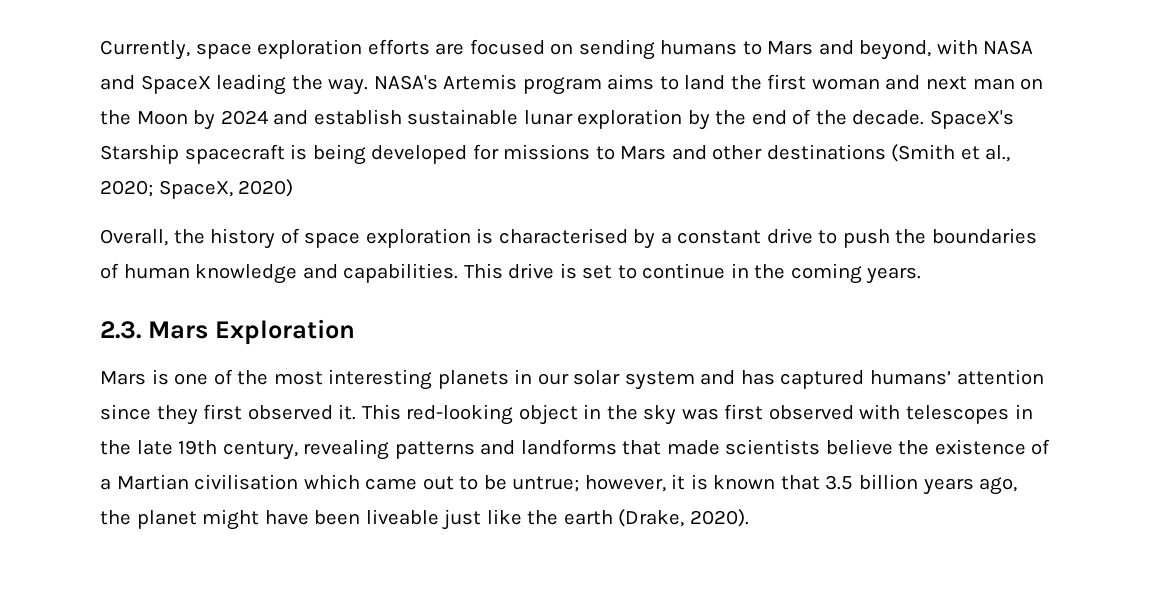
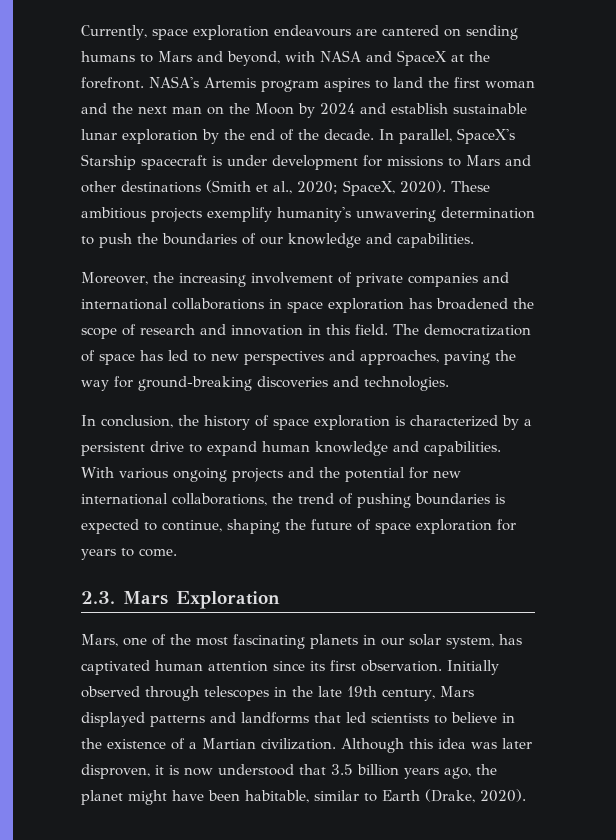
- Currently, space exploration efforts are focused on sending humans to Mars and beyond, with NASA and SpaceX leading the way.
+ Currently, space exploration endeavours are cantered on sending humans to Mars and beyond, with NASA and SpaceX at the forefront.
- NASA's Artemis program aims to land the first woman and next man on the Moon by 2024 and establish sustainable lunar exploration by the end of the decade.
+ NASA's Artemis program aspires to land the first woman and the next man on the Moon by 2024 and establish sustainable lunar exploration by the end of the decade.
- SpaceX's Starship spacecraft is being developed for missions to Mars and other destinations (Smith et al., 2020; SpaceX, 2020)
- Overall, the history of space exploration is characterised by a constant drive to push the boundaries of human knowledge and capabilities. This drive is set to continue in the coming years.
+ In parallel, SpaceX's Starship spacecraft is under development for missions to Mars and other destinations (Smith et al., 2020; SpaceX, 2020). These ambitious projects exemplify humanity's unwavering determination to push the boundaries of our knowledge and capabilities.
+ Moreover, the increasing involvement of private companies and international collaborations in space exploration has broadened the scope of research and innovation in this field. The democratization of space has led to new perspectives and approaches, paving the way for ground-breaking discoveries and technologies.
+ In conclusion, the history of space exploration is characterized by a persistent drive to expand human knowledge and capabilities. With various ongoing projects and the potential for new international collaborations, the trend of pushing boundaries is expected to continue, shaping the future of space exploration for years to come.
- Mars is one of the most interesting planets in our solar system and has captured humans’ attention since they first observed it. This red-looking object in the sky was first observed with telescopes in the late 19th century, revealing patterns and landforms that made scientists believe the existence of a Martian civilisation which came out to be untrue; however, it is known that 3.5 billion years ago, the planet might have been liveable just like the earth (Drake, 2020).
+ Mars, one of the most fascinating planets in our solar system, has captivated human attention since its first observation. Initially observed through telescopes in the late 19th century, Mars displayed patterns and landforms that led scientists to believe in the existence of a Martian civilization. Although this idea was later disproven, it is now understood that 3.5 billion years ago, the planet might have been habitable, similar to Earth (Drake, 2020).

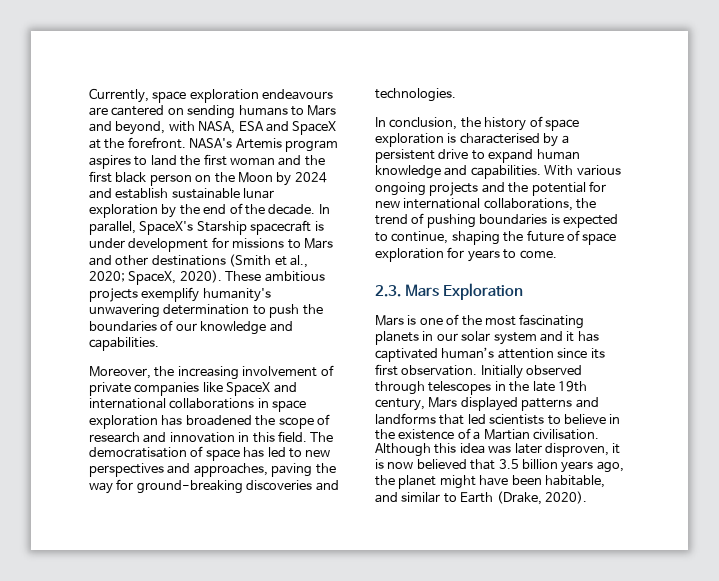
- Currently, space exploration endeavours are cantered on sending humans to Mars and beyond, with NASA and SpaceX at the forefront.
+ Currently, space exploration endeavours are cantered on sending humans to Mars and beyond, with NASA, ESA and SpaceX at the forefront.
- NASA's Artemis program aspires to land the first woman and the next man on the Moon by 2024 and establish sustainable lunar exploration by the end of the decade.
+ NASA's Artemis program aspires to land the first woman and the first black person on the Moon by 2024 and establish sustainable lunar exploration by the end of the decade.
- Moreover, the increasing involvement of private companies and international collaborations in space exploration has broadened the scope of research and innovation in this field.
+ Moreover, the increasing involvement of private companies like SpaceX and international collaborations in space exploration has broadened the scope of research and innovation in this field.
- The democratization of space has led to new perspectives and approaches, paving the way for ground-breaking discoveries and technologies.
+ The democratisation of space has led to new perspectives and approaches, paving the way for ground-breaking discoveries and technologies.
- In conclusion, the history of space exploration is characterized by a persistent drive to expand human knowledge and capabilities.
+ In conclusion, the history of space exploration is characterised by a persistent drive to expand human knowledge and capabilities.
- Mars, one of the most fascinating planets in our solar system, has captivated human attention since its first observation.
+ Mars is one of the most fascinating planets in our solar system and it has captivated human’s attention since its first observation.
- Initially observed through telescopes in the late 19th century, Mars displayed patterns and landforms that led scientists to believe in the existence of a Martian civilization.
+ Initially observed through telescopes in the late 19th century, Mars displayed patterns and landforms that led scientists to believe in the existence of a Martian civilisation.
- Although this idea was later disproven, it is now understood that 3.5 billion years ago, the planet might have been habitable, similar to Earth (Drake, 2020).
+ Although this idea was later disproven, it is now believed that 3.5 billion years ago, the planet might have been habitable, and similar to Earth (Drake, 2020).

